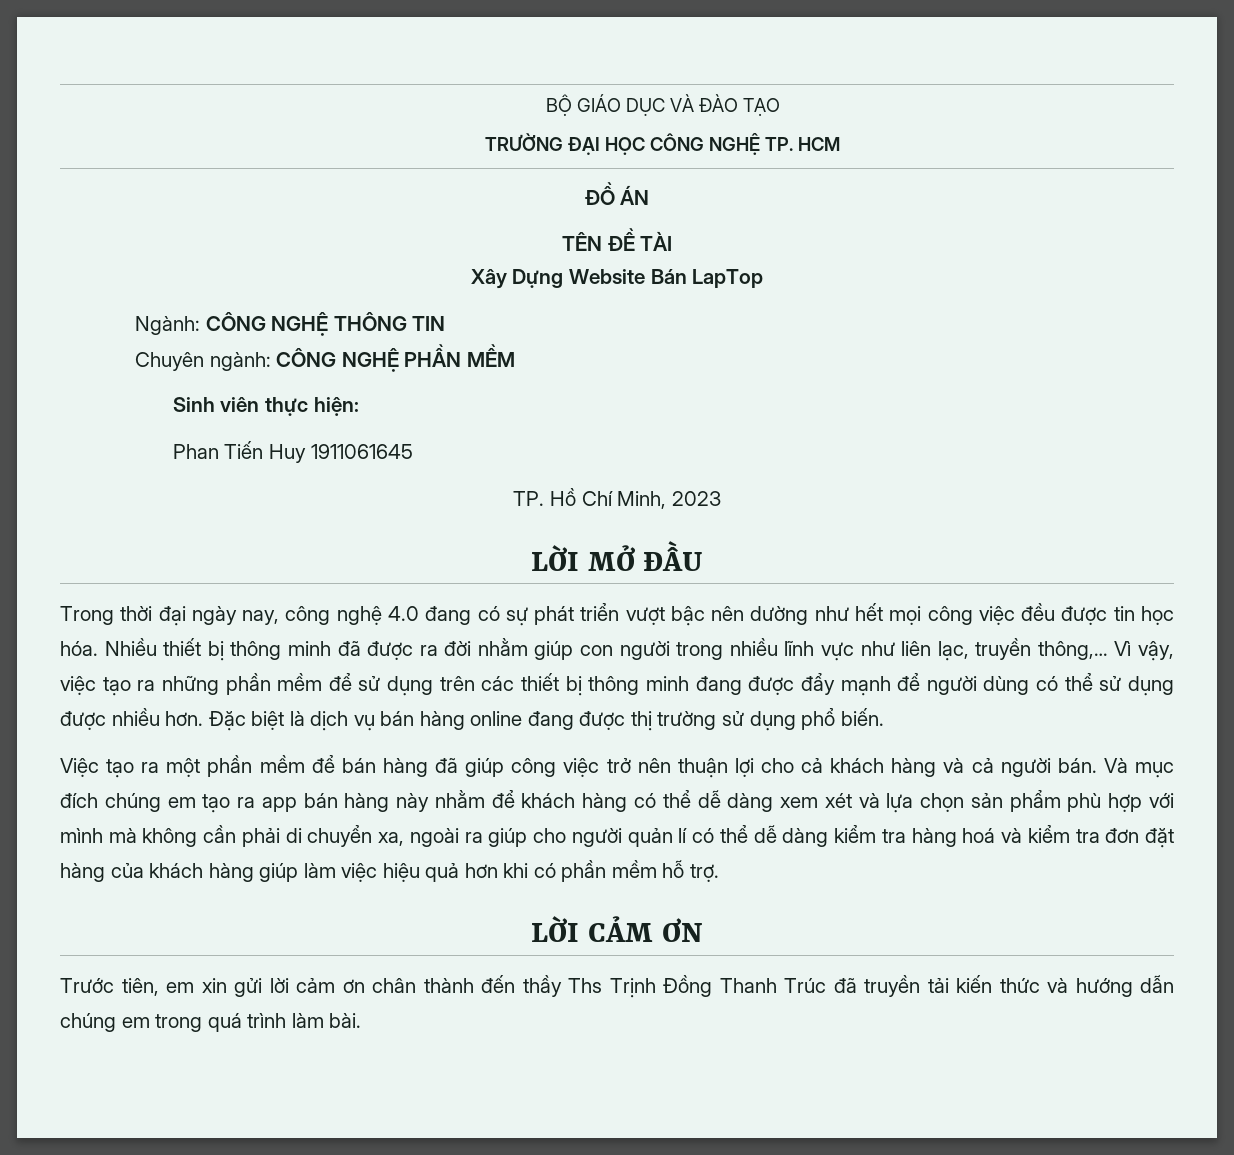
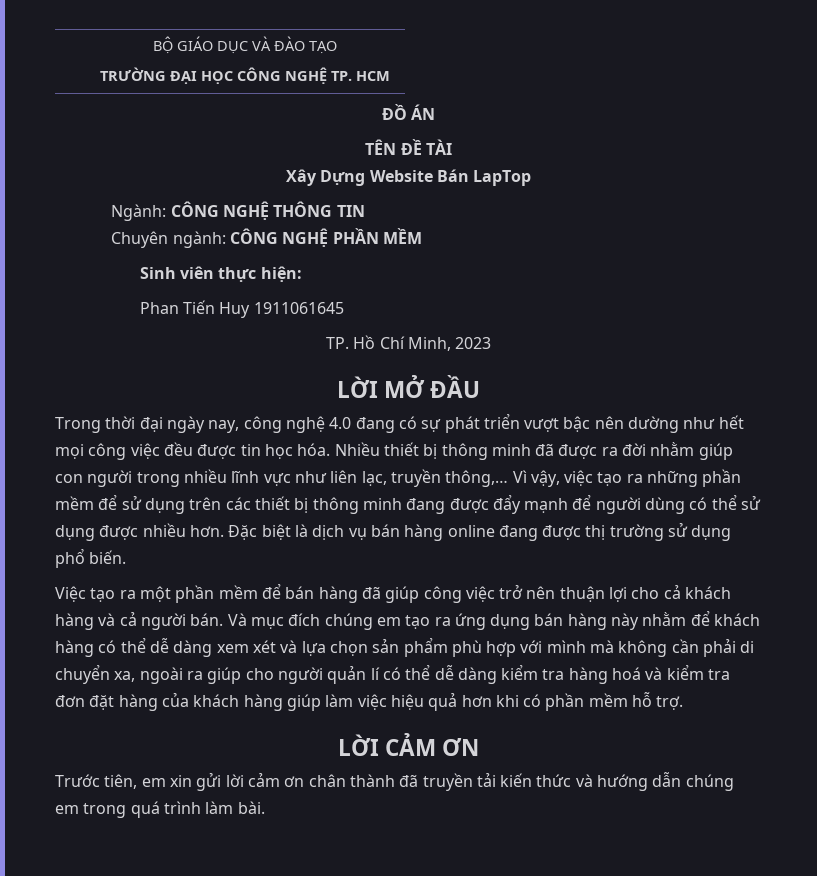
- Và mục đích chúng em tạo ra app bán hàng này nhằm để khách hàng có thể dễ dàng xem xét và lựa chọn sản phẩm phù hợp với mình mà không cần phải di chuyển xa, ngoài ra giúp cho người quản lí có thể dễ dàng kiểm tra hàng hoá và kiểm tra đơn đặt hàng của khách hàng giúp làm việc hiệu quả hơn khi có phần mềm hỗ trợ.
+ Và mục đích chúng em tạo ra ứng dụng bán hàng này nhằm để khách hàng có thể dễ dàng xem xét và lựa chọn sản phẩm phù hợp với mình mà không cần phải di chuyển xa, ngoài ra giúp cho người quản lí có thể dễ dàng kiểm tra hàng hoá và kiểm tra đơn đặt hàng của khách hàng giúp làm việc hiệu quả hơn khi có phần mềm hỗ trợ.
- Trước tiên, em xin gửi lời cảm ơn chân thành đến thầy Ths Trịnh Đồng Thanh Trúc đã truyền tải kiến thức và hướng dẫn chúng em trong quá trình làm bài.
+ Trước tiên, em xin gửi lời cảm ơn chân thành đã truyền tải kiến thức và hướng dẫn chúng em trong quá trình làm bài.

